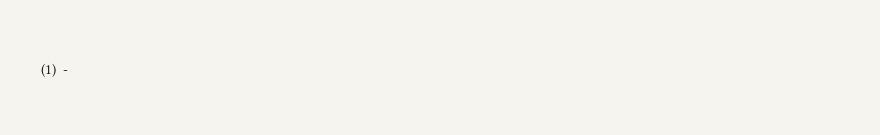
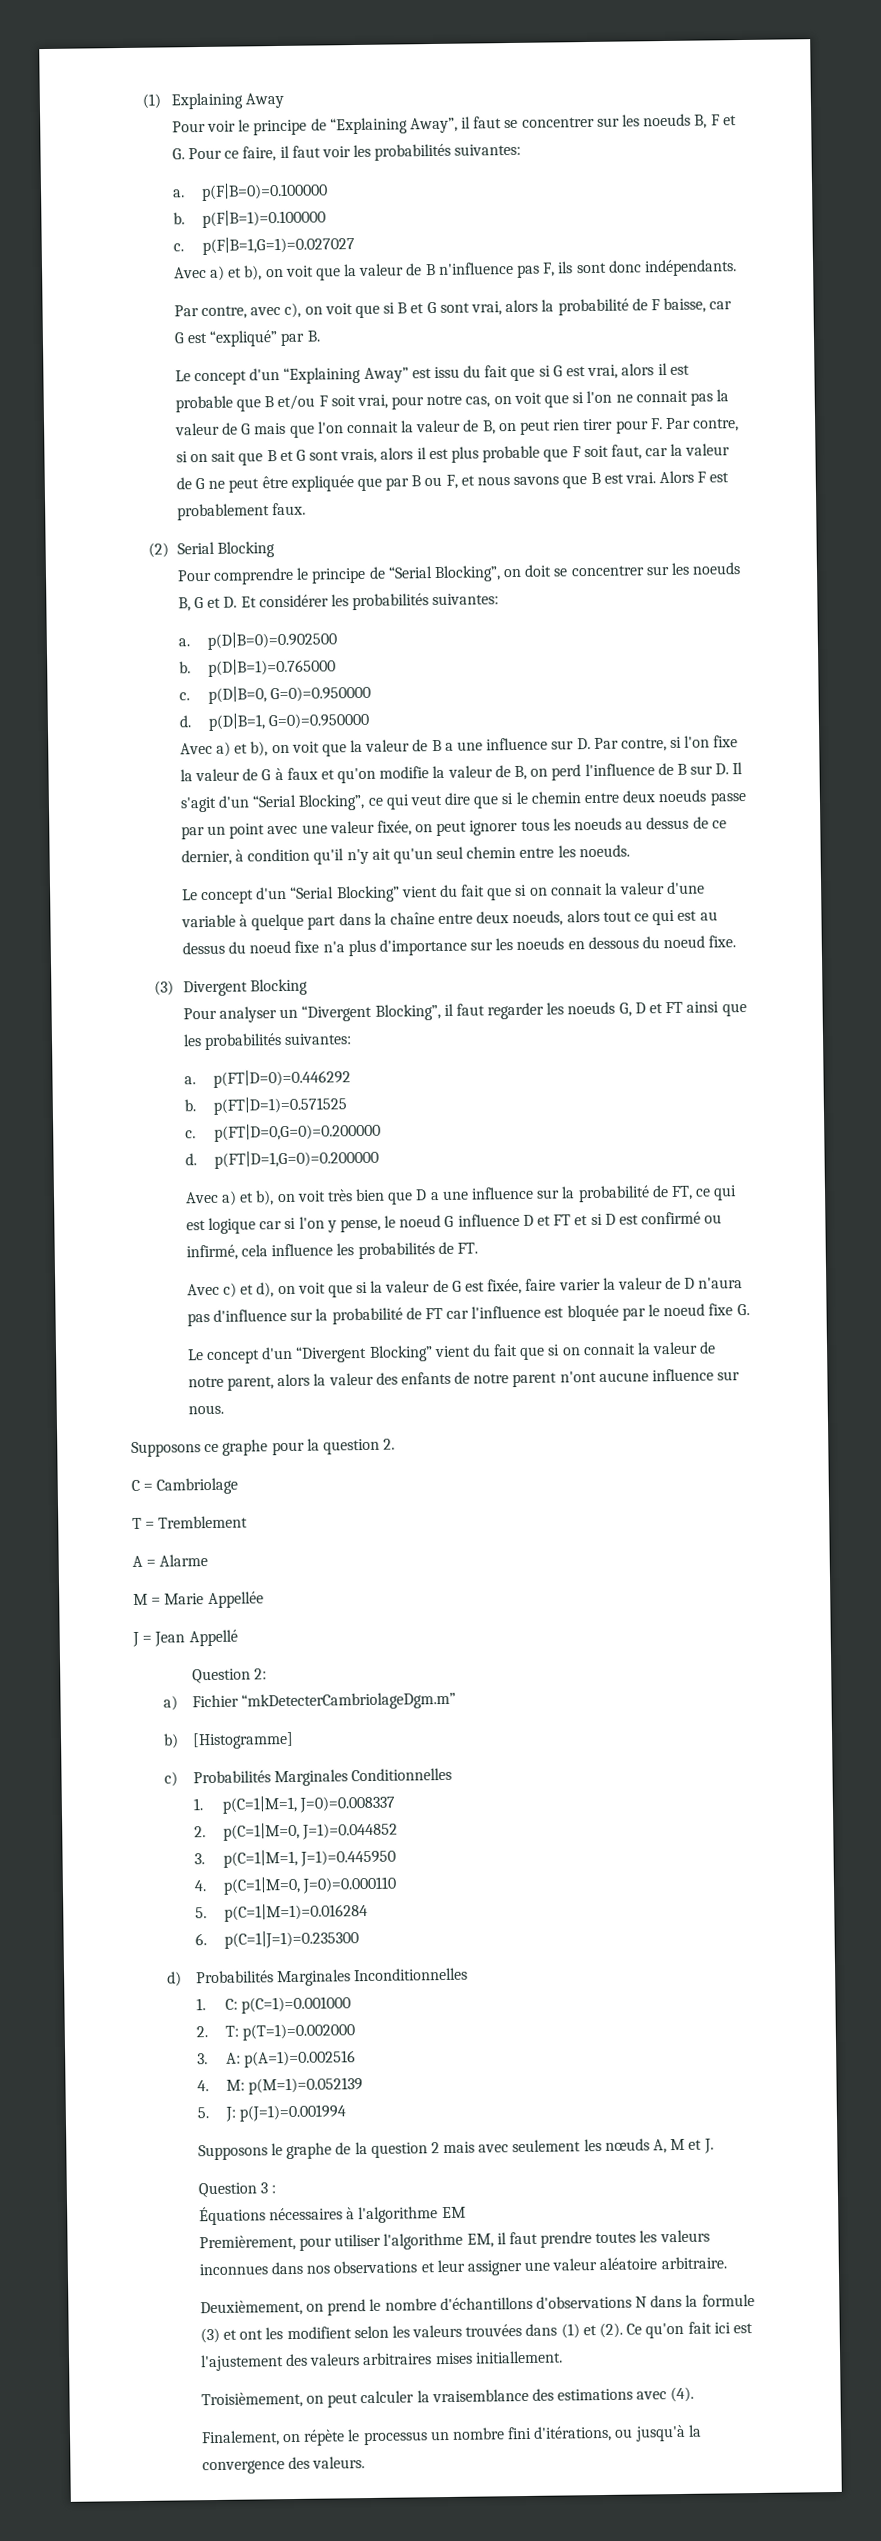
- (1) -
+ (1) Explaining Away
+ Pour voir le principe de “Explaining Away”, il faut se concentrer sur les noeuds B, F et G. Pour ce faire, il faut voir les probabilités suivantes:
+ a. p(F|B=0)=0.100000
+ b. p(F|B=1)=0.100000
+ c. p(F|B=1,G=1)=0.027027
+ Avec a) et b), on voit que la valeur de B n'influence pas F, ils sont donc indépendants.
+ Par contre, avec c), on voit que si B et G sont vrai, alors la probabilité de F baisse, car G est “expliqué” par B.
+ Le concept d'un “Explaining Away” est issu du fait que si G est vrai, alors il est probable que B et/ou F soit vrai, pour notre cas, on voit que si l'on ne connait pas la valeur de G mais que l'on connait la valeur de B, on peut rien tirer pour F. Par contre, si on sait que B et G sont vrais, alors il est plus probable que F soit faut, car la valeur de G ne peut être expliquée que par B ou F, et nous savons que B est vrai. Alors F est probablement faux.
+ (2) Serial Blocking
+ Pour comprendre le principe de “Serial Blocking”, on doit se concentrer sur les noeuds B, G et D. Et considérer les probabilités suivantes:
+ a. p(D|B=0)=0.902500
+ b. p(D|B=1)=0.765000
+ c. p(D|B=0, G=0)=0.950000
+ d. p(D|B=1, G=0)=0.950000
+ Avec a) et b), on voit que la valeur de B a une influence sur D. Par contre, si l'on fixe la valeur de G à faux et qu'on modifie la valeur de B, on perd l'influence de B sur D. Il s'agit d'un “Serial Blocking”, ce qui veut dire que si le chemin entre deux noeuds passe par un point avec une valeur fixée, on peut ignorer tous les noeuds au dessus de ce dernier, à condition qu'il n'y ait qu'un seul chemin entre les noeuds.
+ Le concept d'un “Serial Blocking” vient du fait que si on connait la valeur d'une variable à quelque part dans la chaîne entre deux noeuds, alors tout ce qui est au dessus du noeud fixe n'a plus d'importance sur les noeuds en dessous du noeud fixe.
+ (3) Divergent Blocking
+ Pour analyser un “Divergent Blocking”, il faut regarder les noeuds G, D et FT ainsi que les probabilités suivantes:
+ a. p(FT|D=0)=0.446292
+ b. p(FT|D=1)=0.571525
+ c. p(FT|D=0,G=0)=0.200000
+ d. p(FT|D=1,G=0)=0.200000
+ Avec a) et b), on voit très bien que D a une influence sur la probabilité de FT, ce qui est logique car si l'on y pense, le noeud G influence D et FT et si D est confirmé ou infirmé, cela influence les probabilités de FT.
+ Avec c) et d), on voit que si la valeur de G est fixée, faire varier la valeur de D n'aura pas d'influence sur la probabilité de FT car l'influence est bloquée par le noeud fixe G.
+ Le concept d'un “Divergent Blocking” vient du fait que si on connait la valeur de notre parent, alors la valeur des enfants de notre parent n'ont aucune influence sur nous.
+ Supposons ce graphe pour la question 2.
+ C = Cambriolage
+ T = Tremblement
+ A = Alarme
+ M = Marie Appellée
+ J = Jean Appellé
+ Question 2:
+ a) Fichier “mkDetecterCambriolageDgm.m”
+ b) [Histogramme]
+ c) Probabilités Marginales Conditionnelles
+ 1. p(C=1|M=1, J=0)=0.008337
+ 2. p(C=1|M=0, J=1)=0.044852
+ 3. p(C=1|M=1, J=1)=0.445950
+ 4. p(C=1|M=0, J=0)=0.000110
+ 5. p(C=1|M=1)=0.016284
+ 6. p(C=1|J=1)=0.235300
+ d) Probabilités Marginales Inconditionnelles
+ 1. C: p(C=1)=0.001000
+ 2. T: p(T=1)=0.002000
+ 3. A: p(A=1)=0.002516
+ 4. M: p(M=1)=0.052139
+ 5. J: p(J=1)=0.001994
+ Supposons le graphe de la question 2 mais avec seulement les nœuds A, M et J.
+ Question 3 :
+ Équations nécessaires à l'algorithme EM
+ Premièrement, pour utiliser l'algorithme EM, il faut prendre toutes les valeurs inconnues dans nos observations et leur assigner une valeur aléatoire arbitraire.
+ Deuxièmement, on prend le nombre d'échantillons d'observations N dans la formule (3) et ont les modifient selon les valeurs trouvées dans (1) et (2). Ce qu'on fait ici est l'ajustement des valeurs arbitraires mises initiallement.
+ Troisièmement, on peut calculer la vraisemblance des estimations avec (4).
+ Finalement, on répète le processus un nombre fini d'itérations, ou jusqu'à la convergence des valeurs.

